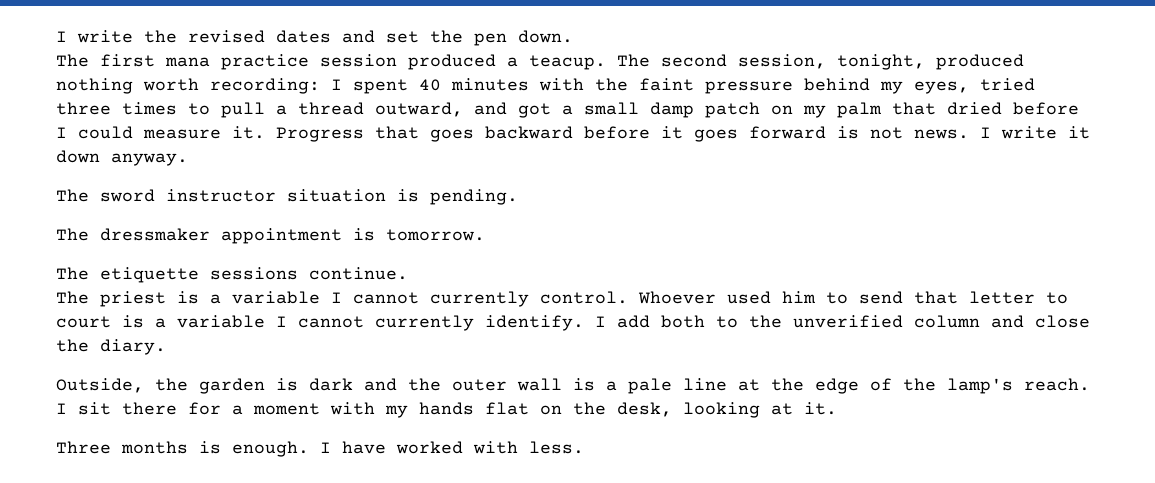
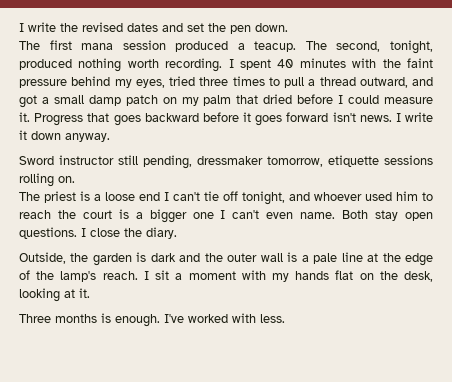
- The first mana practice session produced a teacup.
+ The first mana session produced a teacup.
- The second session, tonight, produced nothing worth recording: I spent 40 minutes with the faint pressure behind my eyes, tried three times to pull a thread outward, and got a small damp patch on my palm that dried before I could measure it.
+ The second, tonight, produced nothing worth recording. I spent 40 minutes with the faint pressure behind my eyes, tried three times to pull a thread outward, and got a small damp patch on my palm that dried before I could measure it.
- Progress that goes backward before it goes forward is not news.
+ Progress that goes backward before it goes forward isn't news.
- The sword instructor situation is pending.
- The dressmaker appointment is tomorrow.
- The etiquette sessions continue.
- The priest is a variable I cannot currently control. Whoever used him to send that letter to court is a variable I cannot currently identify. I add both to the unverified column and close the diary.
+ Sword instructor still pending, dressmaker tomorrow, etiquette sessions rolling on.
+ The priest is a loose end I can't tie off tonight, and whoever used him to reach the court is a bigger one I can't even name. Both stay open questions. I close the diary.
- I sit there for a moment with my hands flat on the desk, looking at it.
+ I sit a moment with my hands flat on the desk, looking at it.
- I have worked with less.
+ I've worked with less.

